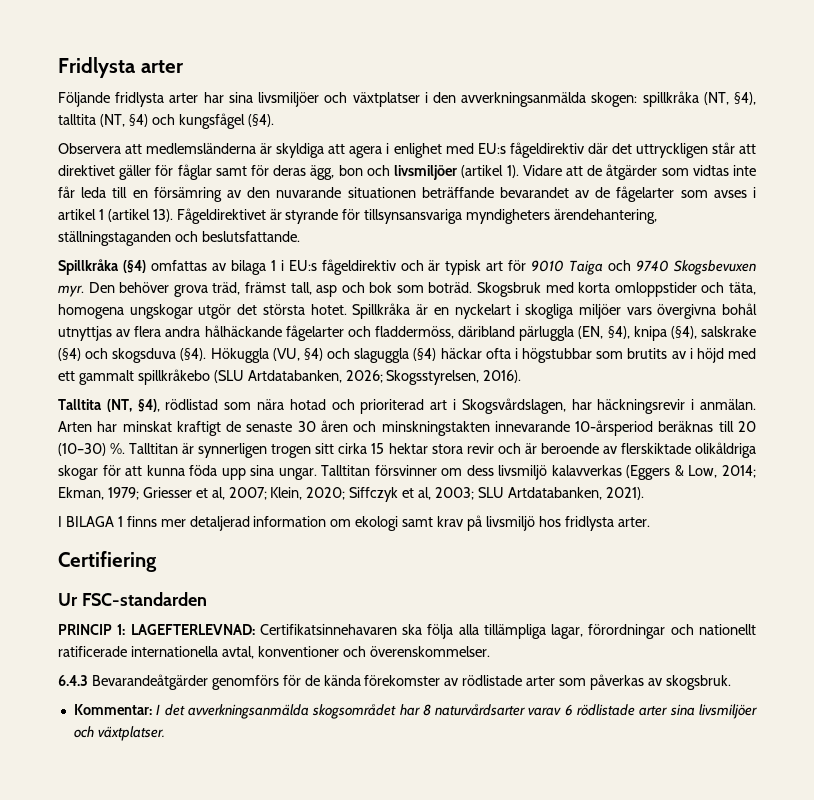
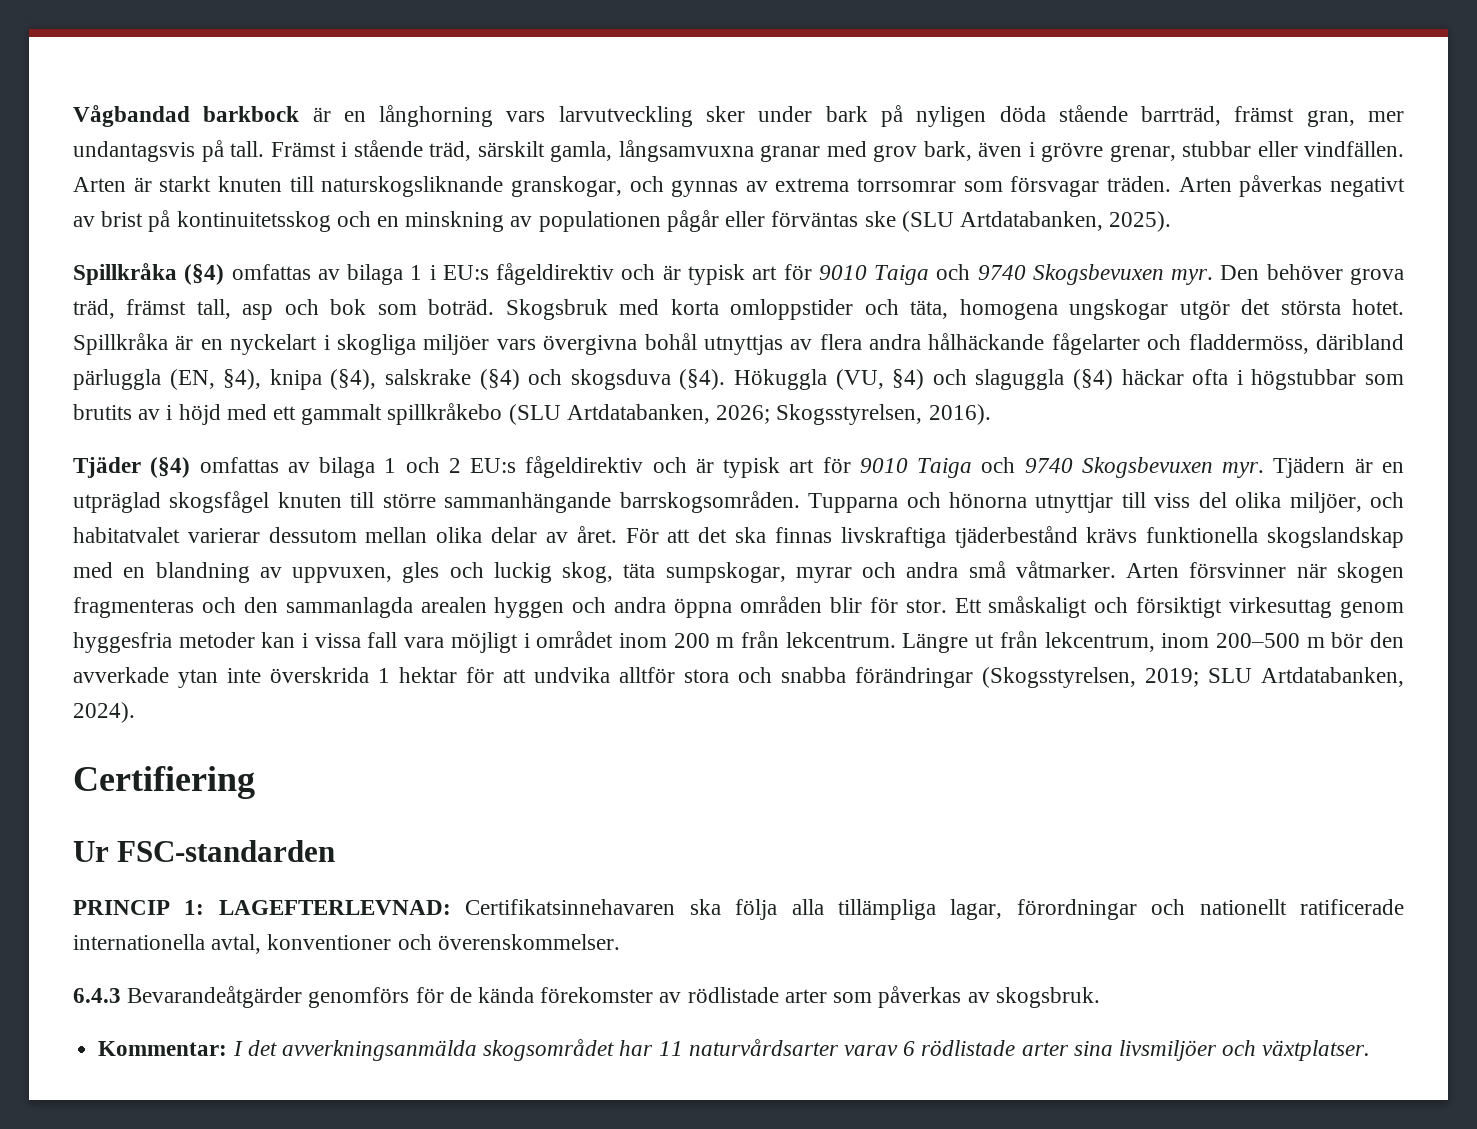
- Fridlysta arter
- Följande fridlysta arter har sina livsmiljöer och växtplatser i den avverkningsanmälda skogen: spillkråka (NT, §4), talltita (NT, §4) och kungsfågel (§4).
- Observera att medlemsländerna är skyldiga att agera i enlighet med EU:s fågeldirektiv där det uttryckligen står att direktivet gäller för fåglar samt för deras ägg, bon och livsmiljöer (artikel 1). Vidare att de åtgärder som vidtas inte får leda till en försämring av den nuvarande situationen beträffande bevarandet av de fågelarter som avses i artikel 1 (artikel 13). Fågeldirektivet är styrande för tillsynsansvariga myndigheters ärendehantering, ställningstaganden och beslutsfattande.
+ Vågbandad barkbock är en långhorning vars larvutveckling sker under bark på nyligen döda stående barrträd, främst gran, mer undantagsvis på tall. Främst i stående träd, särskilt gamla, långsamvuxna granar med grov bark, även i grövre grenar, stubbar eller vindfällen. Arten är starkt knuten till naturskogsliknande granskogar, och gynnas av extrema torrsomrar som försvagar träden. Arten påverkas negativt av brist på kontinuitetsskog och en minskning av populationen pågår eller förväntas ske (SLU Artdatabanken, 2025).
- Talltita (NT, §4), rödlistad som nära hotad och prioriterad art i Skogsvårdslagen, har häckningsrevir i anmälan. Arten har minskat kraftigt de senaste 30 åren och minskningstakten innevarande 10-årsperiod beräknas till 20 (10–30) %. Talltitan är synnerligen trogen sitt cirka 15 hektar stora revir och är beroende av flerskiktade olikåldriga skogar för att kunna föda upp sina ungar. Talltitan försvinner om dess livsmiljö kalavverkas (Eggers & Low, 2014; Ekman, 1979; Griesser et al, 2007; Klein, 2020; Siffczyk et al, 2003; SLU Artdatabanken, 2021).
- I BILAGA 1 finns mer detaljerad information om ekologi samt krav på livsmiljö hos fridlysta arter.
+ Tjäder (§4) omfattas av bilaga 1 och 2 EU:s fågeldirektiv och är typisk art för 9010 Taiga och 9740 Skogsbevuxen myr. Tjädern är en utpräglad skogsfågel knuten till större sammanhängande barrskogsområden. Tupparna och hönorna utnyttjar till viss del olika miljöer, och habitatvalet varierar dessutom mellan olika delar av året. För att det ska finnas livskraftiga tjäderbestånd krävs funktionella skogslandskap med en blandning av uppvuxen, gles och luckig skog, täta sumpskogar, myrar och andra små våtmarker. Arten försvinner när skogen fragmenteras och den sammanlagda arealen hyggen och andra öppna områden blir för stor. Ett småskaligt och försiktigt virkesuttag genom hyggesfria metoder kan i vissa fall vara möjligt i området inom 200 m från lekcentrum. Längre ut från lekcentrum, inom 200–500 m bör den avverkade ytan inte överskrida 1 hektar för att undvika alltför stora och snabba förändringar (Skogsstyrelsen, 2019; SLU Artdatabanken, 2024).
- Kommentar: I det avverkningsanmälda skogsområdet har 8 naturvårdsarter varav 6 rödlistade arter sina livsmiljöer och växtplatser.
+ Kommentar: I det avverkningsanmälda skogsområdet har 11 naturvårdsarter varav 6 rödlistade arter sina livsmiljöer och växtplatser.

